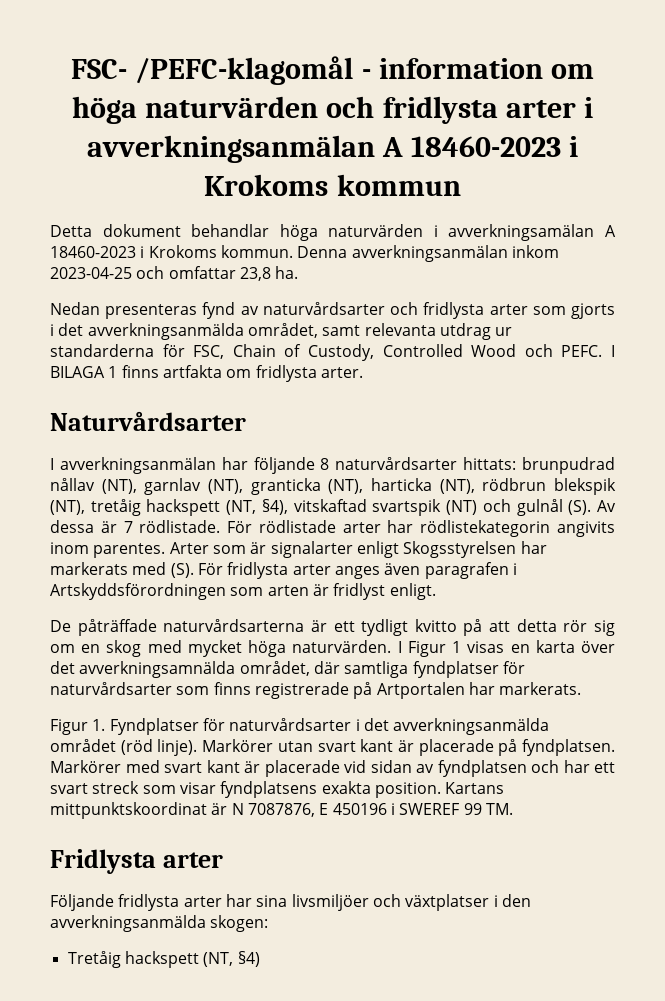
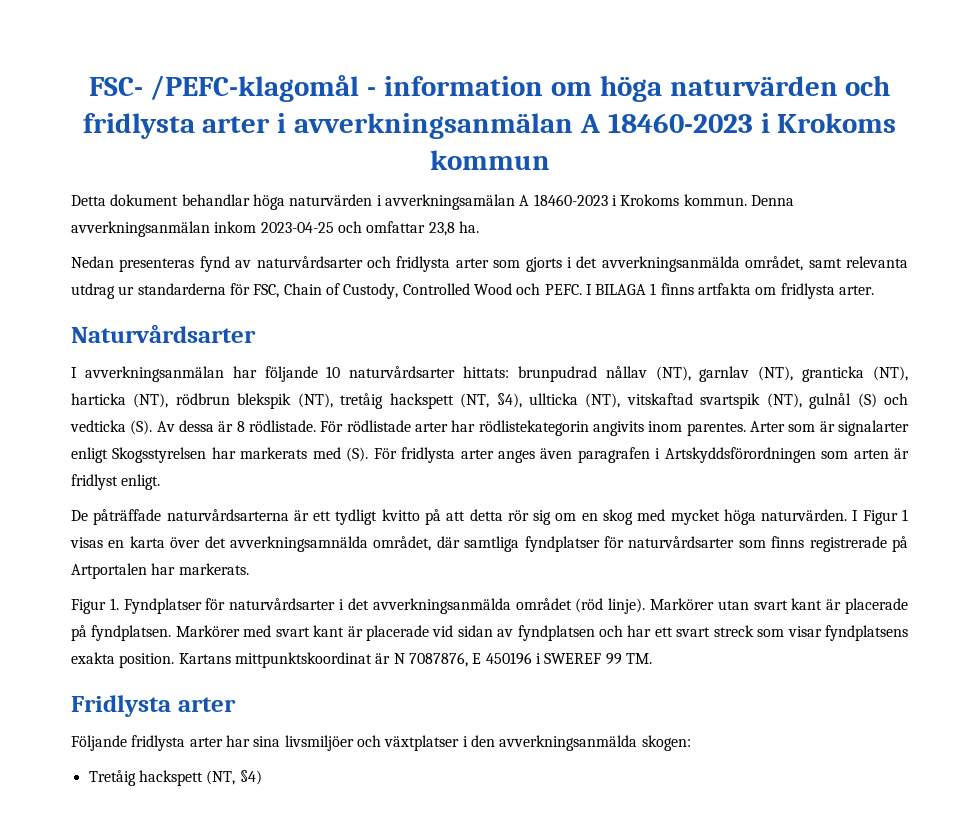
- I avverkningsanmälan har följande 8 naturvårdsarter hittats: brunpudrad nållav (NT), garnlav (NT), granticka (NT), harticka (NT), rödbrun blekspik (NT), tretåig hackspett (NT, §4), vitskaftad svartspik (NT) och gulnål (S). Av dessa är 7 rödlistade.
+ I avverkningsanmälan har följande 10 naturvårdsarter hittats: brunpudrad nållav (NT), garnlav (NT), granticka (NT), harticka (NT), rödbrun blekspik (NT), tretåig hackspett (NT, §4), ullticka (NT), vitskaftad svartspik (NT), gulnål (S) och vedticka (S). Av dessa är 8 rödlistade.

